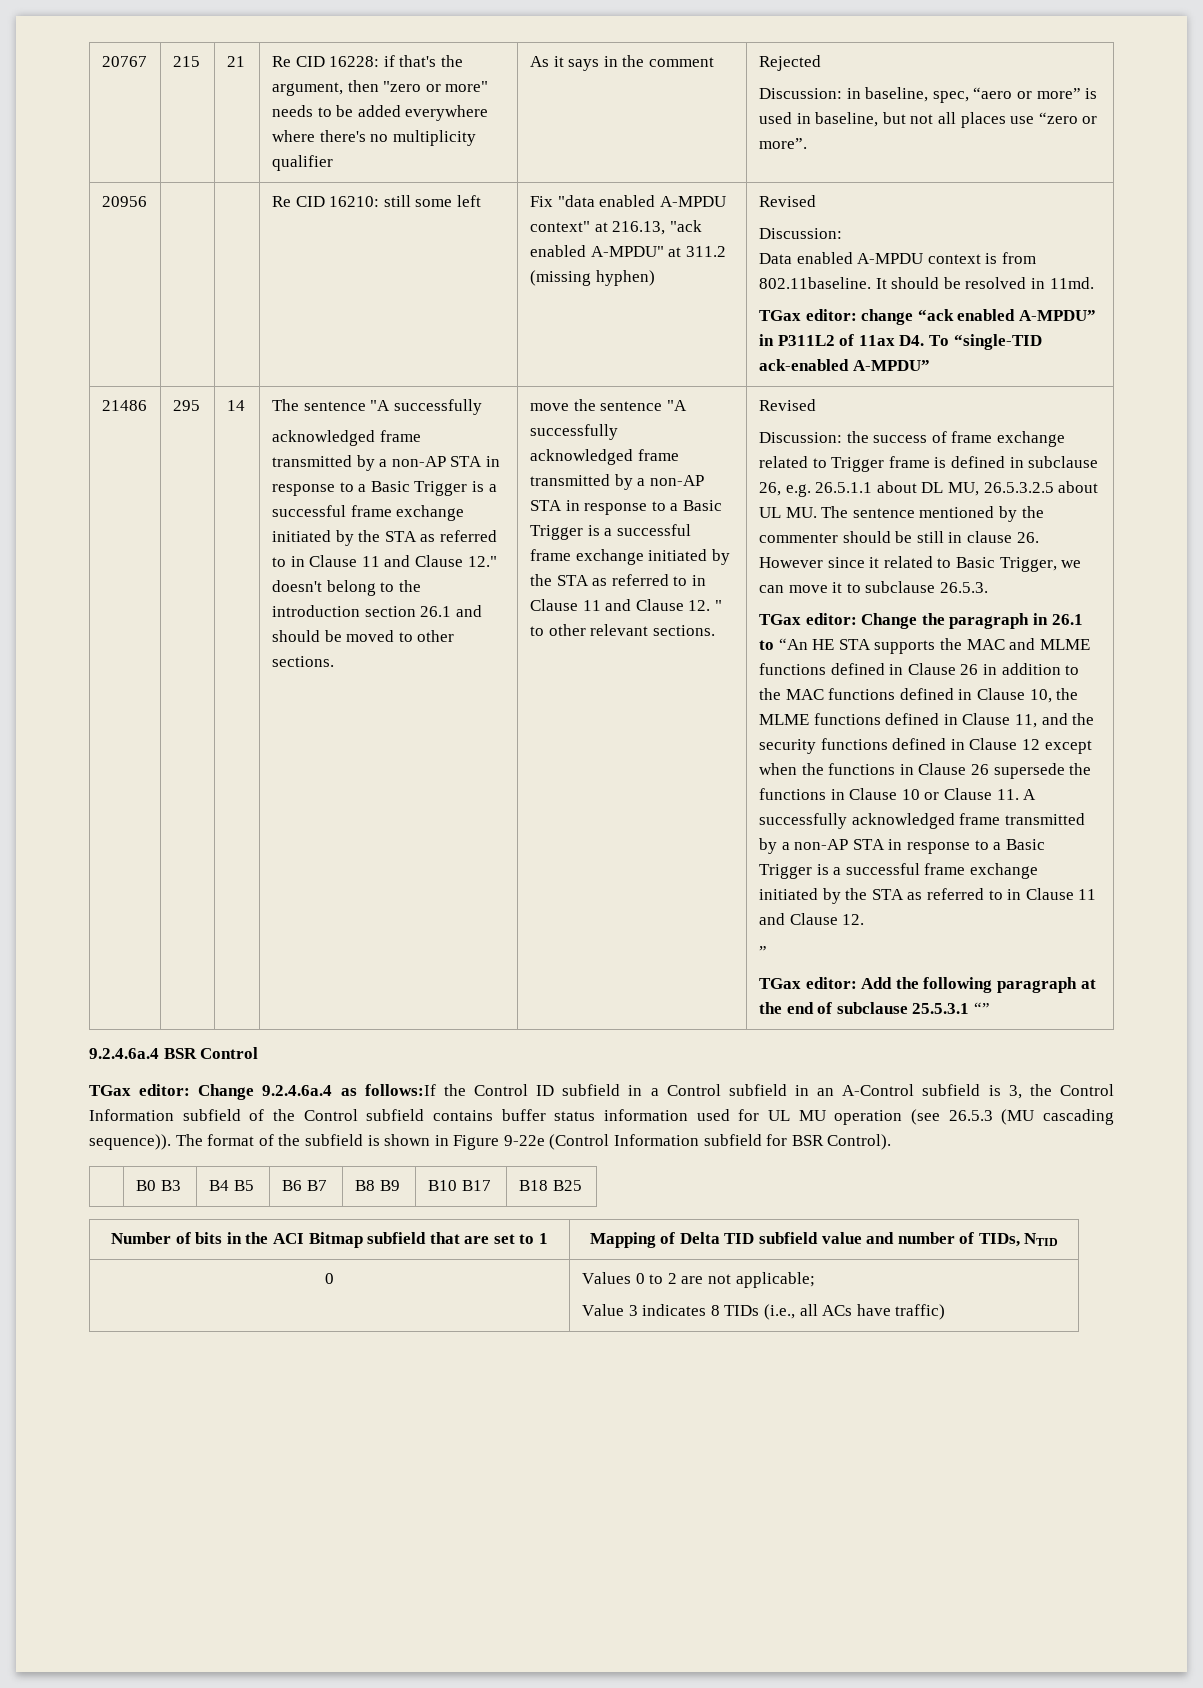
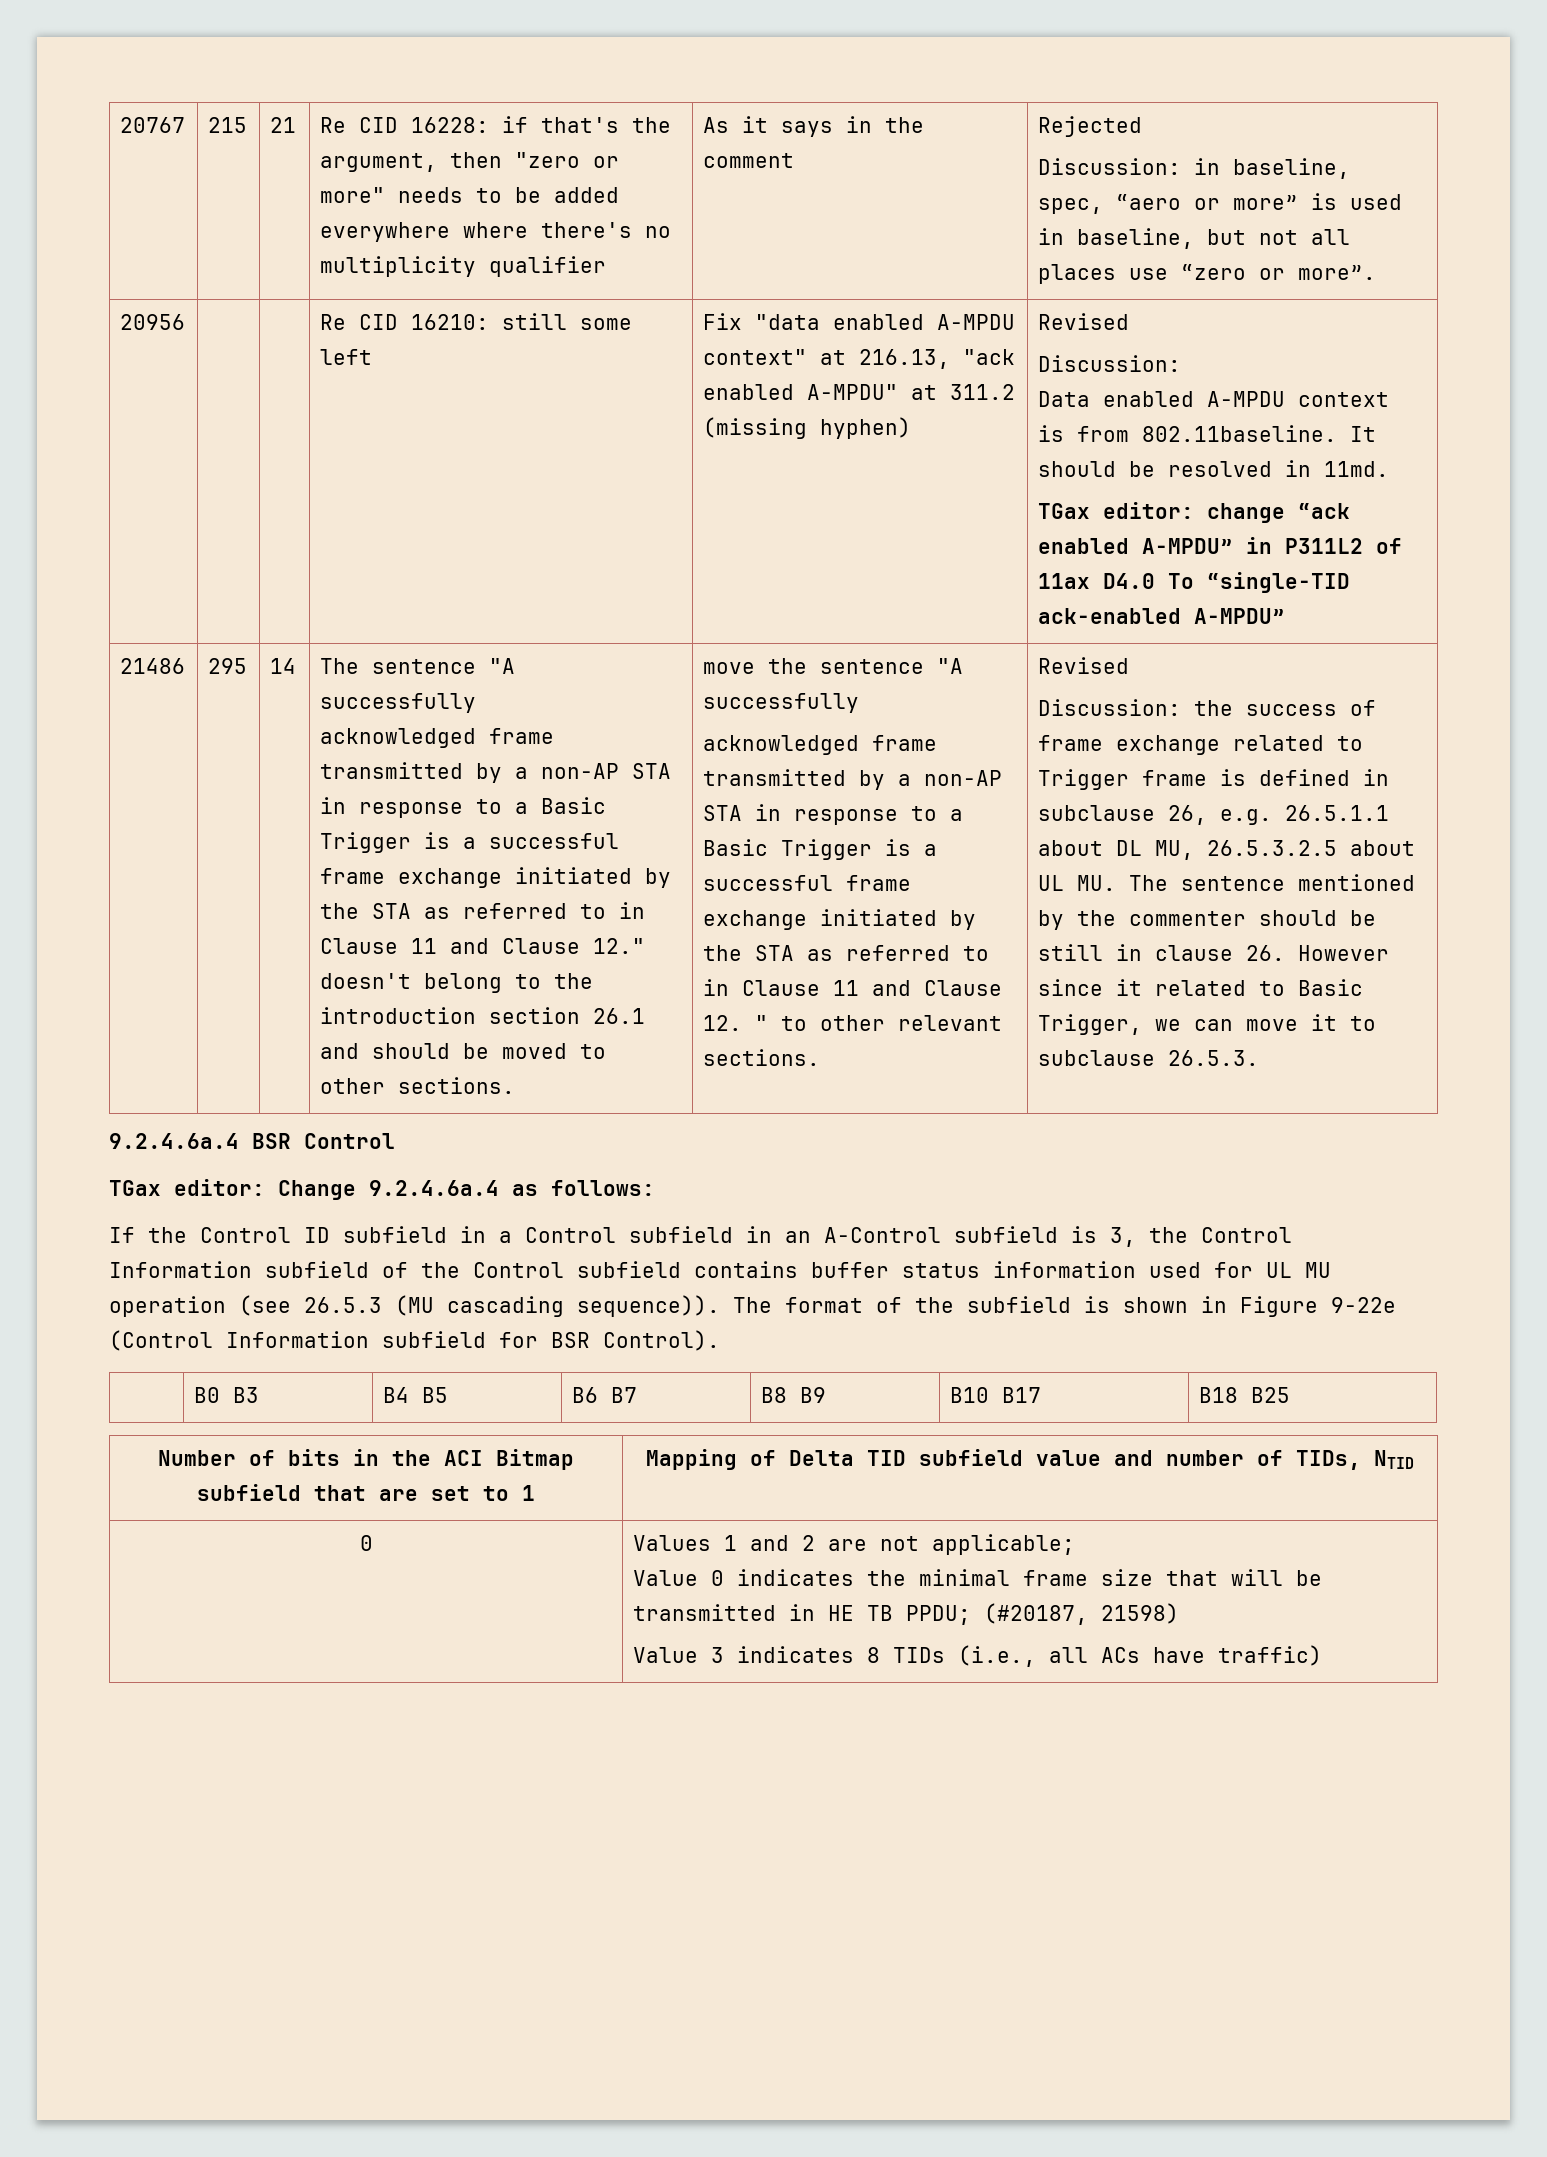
- TGax editor: change “ack enabled A-MPDU” in P311L2 of 11ax D4. To “single-TID ack-enabled A-MPDU”
+ TGax editor: change “ack enabled A-MPDU” in P311L2 of 11ax D4.0 To “single-TID ack-enabled A-MPDU”
- TGax editor: Change the paragraph in 26.1 to “An HE STA supports the MAC and MLME functions defined in Clause 26 in addition to the MAC functions defined in Clause 10, the MLME functions defined in Clause 11, and the security functions defined in Clause 12 except when the functions in Clause 26 supersede the functions in Clause 10 or Clause 11. A successfully acknowledged frame transmitted by a non-AP STA in response to a Basic Trigger is a successful frame exchange initiated by the STA as referred to in Clause 11 and Clause 12.
- ”
- TGax editor: Add the following paragraph at the end of subclause 25.5.3.1 “”
- TGax editor: Change 9.2.4.6a.4 as follows:If the Control ID subfield in a Control subfield in an A-Control subfield is 3, the Control Information subfield of the Control subfield contains buffer status information used for UL MU operation (see 26.5.3 (MU cascading sequence)).
+ TGax editor: Change 9.2.4.6a.4 as follows:
+ If the Control ID subfield in a Control subfield in an A-Control subfield is 3, the Control Information subfield of the Control subfield contains buffer status information used for UL MU operation (see 26.5.3 (MU cascading sequence)).
- 0 | Values 0 to 2 are not applicable;
+ 0 | Values 1 and 2 are not applicable;
+ Value 0 indicates the minimal frame size that will be transmitted in HE TB PPDU; (#20187, 21598)

